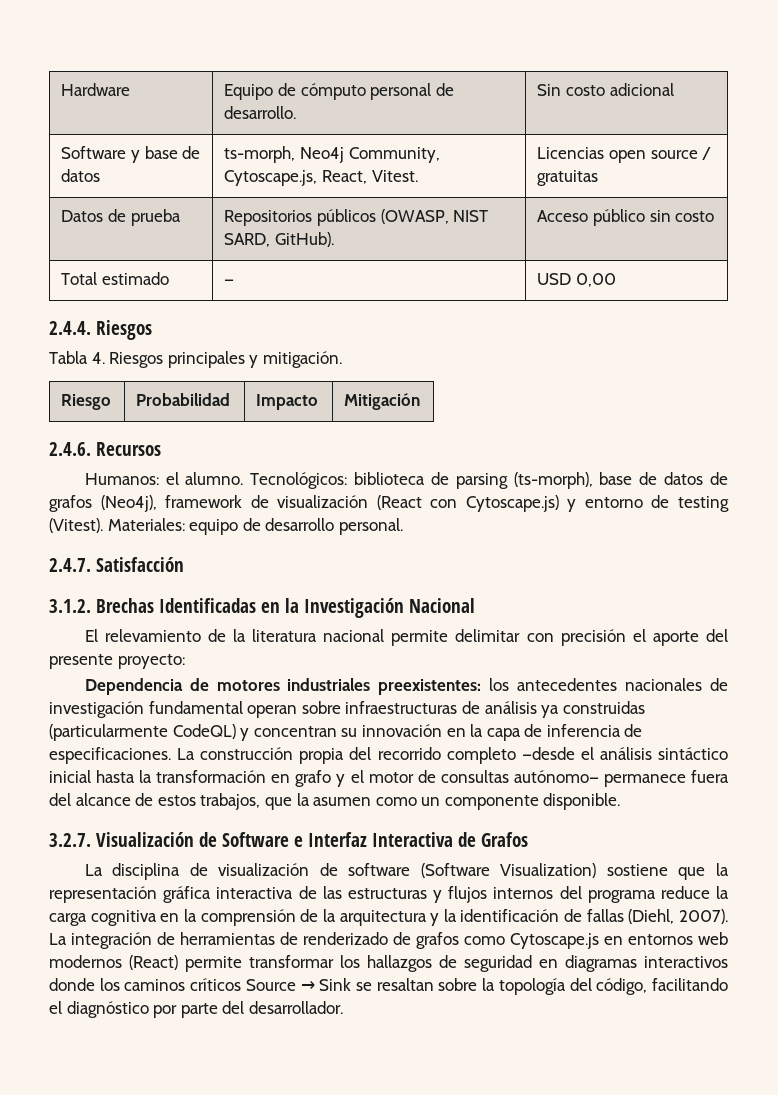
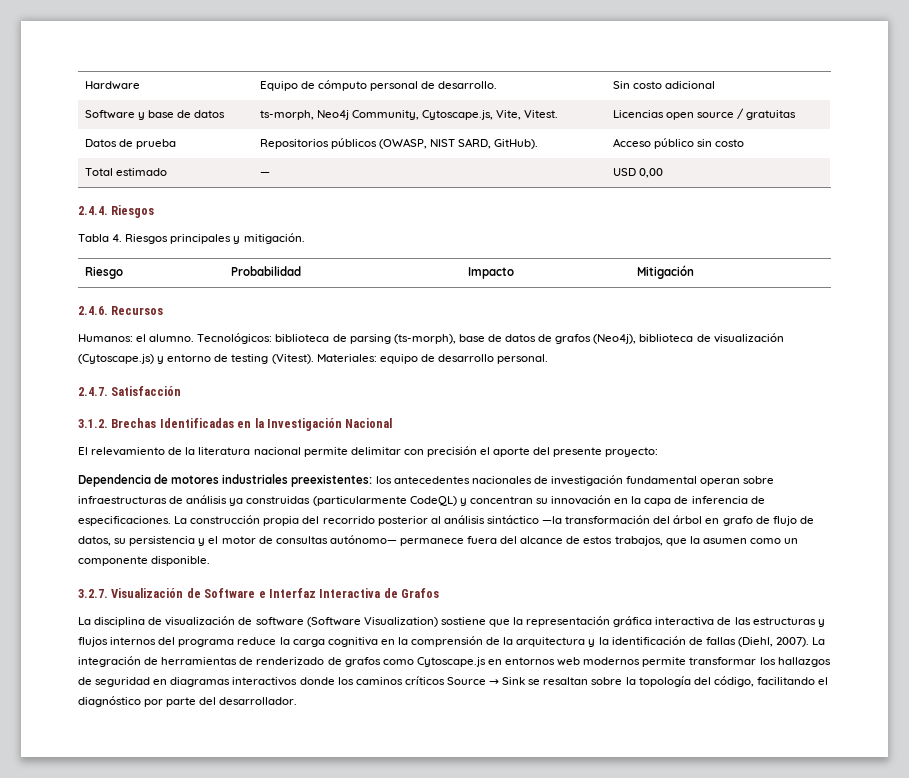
- Software y base de datos | ts-morph, Neo4j Community, Cytoscape.js, React, Vitest. | Licencias open source / gratuitas
+ Software y base de datos | ts-morph, Neo4j Community, Cytoscape.js, Vite, Vitest. | Licencias open source / gratuitas
- Tecnológicos: biblioteca de parsing (ts-morph), base de datos de grafos (Neo4j), framework de visualización (React con Cytoscape.js) y entorno de testing (Vitest).
+ Tecnológicos: biblioteca de parsing (ts-morph), base de datos de grafos (Neo4j), biblioteca de visualización (Cytoscape.js) y entorno de testing (Vitest).
- La construcción propia del recorrido completo —desde el análisis sintáctico inicial hasta la transformación en grafo y el motor de consultas autónomo— permanece fuera del alcance de estos trabajos, que la asumen como un componente disponible.
+ La construcción propia del recorrido posterior al análisis sintáctico —la transformación del árbol en grafo de flujo de datos, su persistencia y el motor de consultas autónomo— permanece fuera del alcance de estos trabajos, que la asumen como un componente disponible.
- La integración de herramientas de renderizado de grafos como Cytoscape.js en entornos web modernos (React) permite transformar los hallazgos de seguridad en diagramas interactivos donde los caminos críticos Source → Sink se resaltan sobre la topología del código, facilitando el diagnóstico por parte del desarrollador.
+ La integración de herramientas de renderizado de grafos como Cytoscape.js en entornos web modernos permite transformar los hallazgos de seguridad en diagramas interactivos donde los caminos críticos Source → Sink se resaltan sobre la topología del código, facilitando el diagnóstico por parte del desarrollador.

